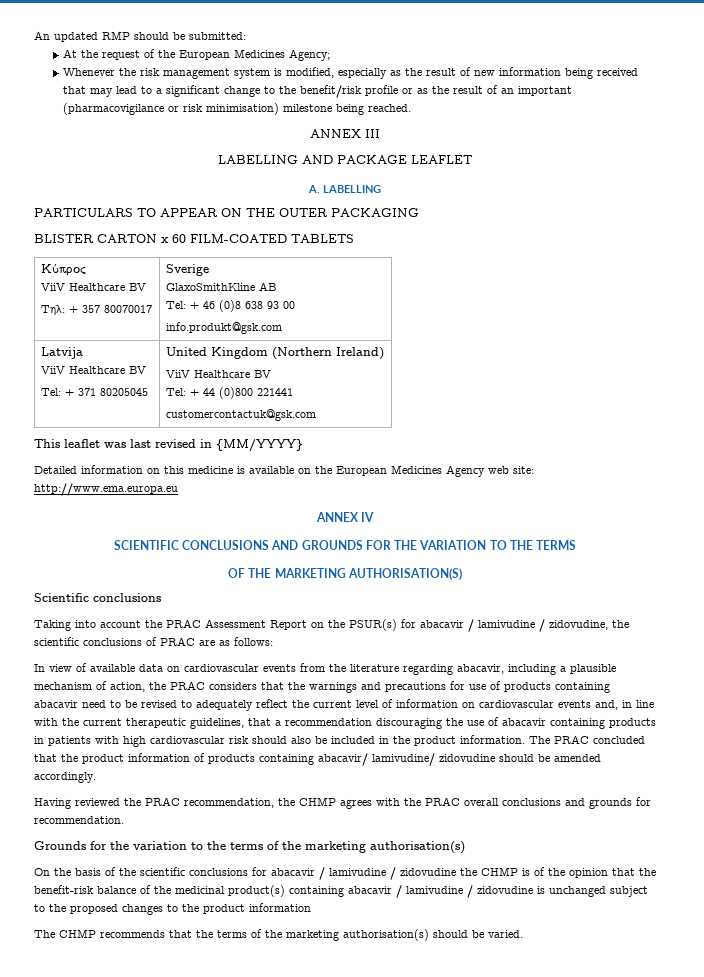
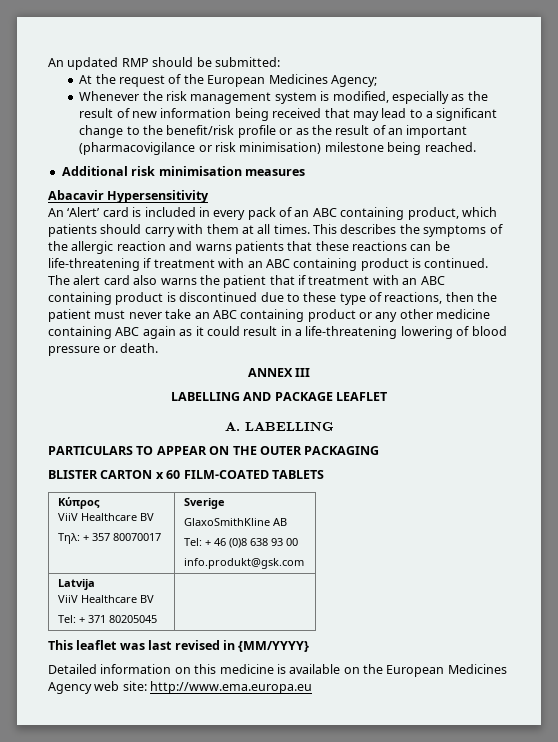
+ Additional risk minimisation measures
+ Abacavir Hypersensitivity
+ An ‘Alert’ card is included in every pack of an ABC containing product, which patients should carry with them at all times. This describes the symptoms of the allergic reaction and warns patients that these reactions can be life-threatening if treatment with an ABC containing product is continued. The alert card also warns the patient that if treatment with an ABC containing product is discontinued due to these type of reactions, then the patient must never take an ABC containing product or any other medicine containing ABC again as it could result in a life-threatening lowering of blood pressure or death.
  Latvija
  ViiV Healthcare BV
- Tel: + 371 80205045 | United Kingdom (Northern Ireland)
- ViiV Healthcare BV
- Tel: + 44 (0)800 221441
- customercontactuk@gsk.com
+ Tel: + 371 80205045 |
- ANNEX IV
- SCIENTIFIC CONCLUSIONS AND GROUNDS FOR THE VARIATION TO THE TERMS
- OF THE MARKETING AUTHORISATION(S)
- Scientific conclusions
- Taking into account the PRAC Assessment Report on the PSUR(s) for abacavir / lamivudine / zidovudine, the scientific conclusions of PRAC are as follows:
- In view of available data on cardiovascular events from the literature regarding abacavir, including a plausible mechanism of action, the PRAC considers that the warnings and precautions for use of products containing abacavir need to be revised to adequately reflect the current level of information on cardiovascular events and, in line with the current therapeutic guidelines, that a recommendation discouraging the use of abacavir containing products in patients with high cardiovascular risk should also be included in the product information. The PRAC concluded that the product information of products containing abacavir/ lamivudine/ zidovudine should be amended accordingly.
- Having reviewed the PRAC recommendation, the CHMP agrees with the PRAC overall conclusions and grounds for recommendation.
- Grounds for the variation to the terms of the marketing authorisation(s)
- On the basis of the scientific conclusions for abacavir / lamivudine / zidovudine the CHMP is of the opinion that the benefit-risk balance of the medicinal product(s) containing abacavir / lamivudine / zidovudine is unchanged subject to the proposed changes to the product information
- The CHMP recommends that the terms of the marketing authorisation(s) should be varied.

